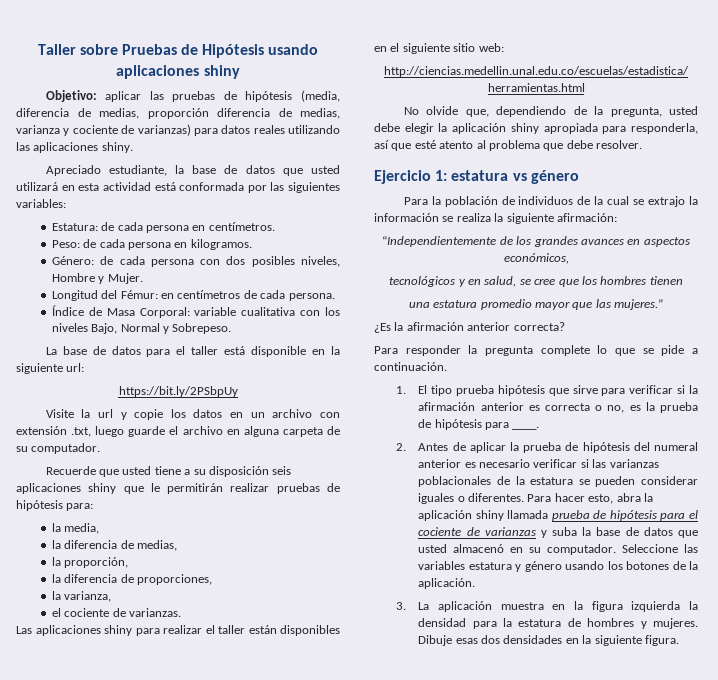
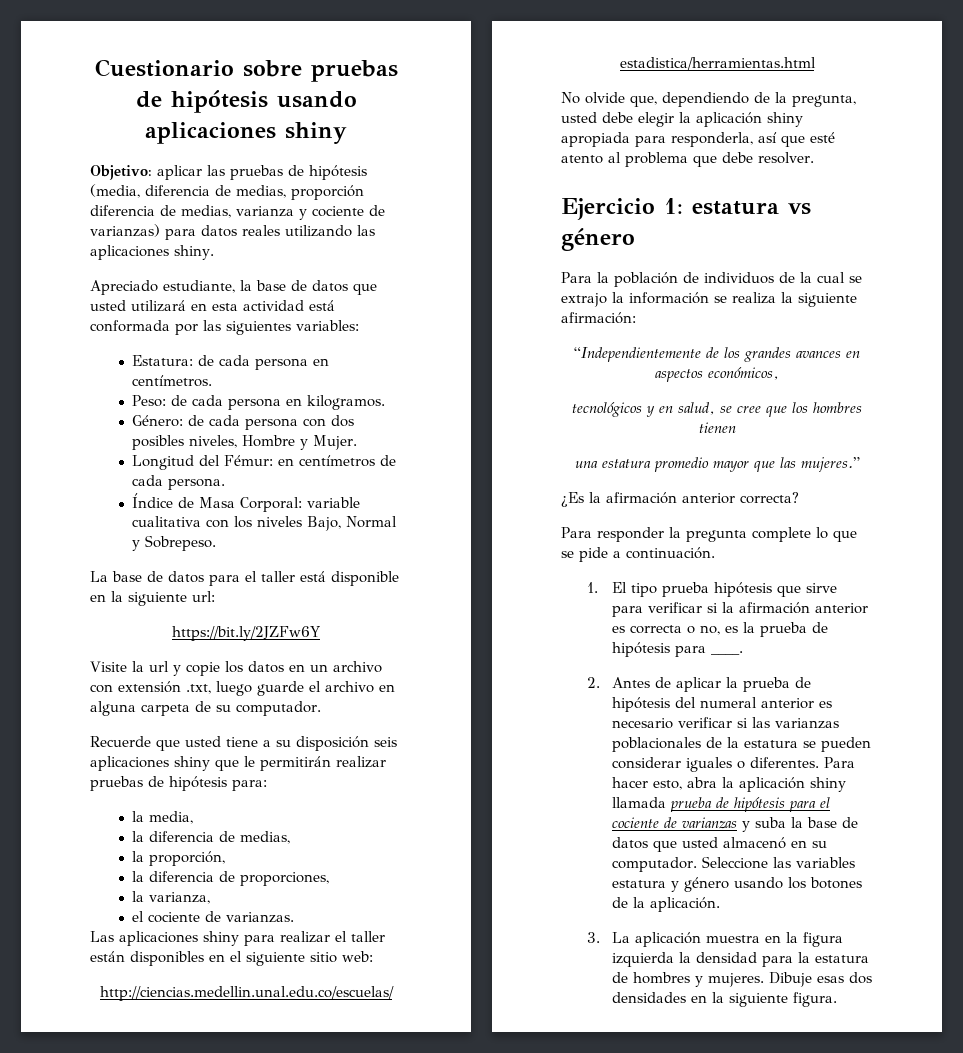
- Taller sobre Pruebas de Hipótesis usando aplicaciones shiny
+ Cuestionario sobre pruebas de hipótesis usando aplicaciones shiny
- https://bit.ly/2PSbpUy
+ https://bit.ly/2JZFw6Y

